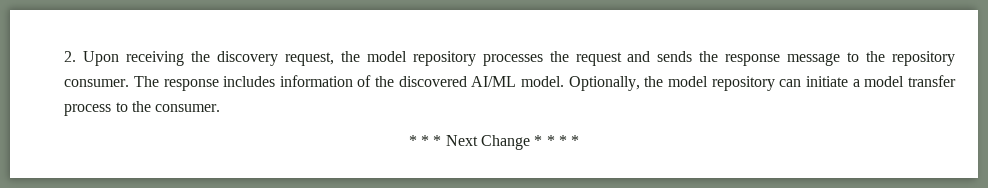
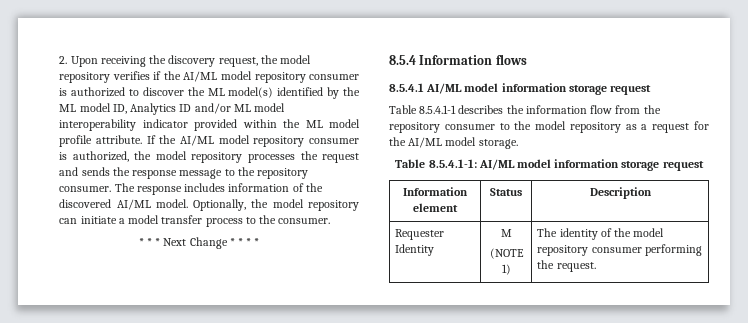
- 2. Upon receiving the discovery request, the model repository processes the request and sends the response message to the repository consumer.
+ 2. Upon receiving the discovery request, the model repository verifies if the AI/ML model repository consumer is authorized to discover the ML model(s) identified by the ML model ID, Analytics ID and/or ML model interoperability indicator provided within the ML model profile attribute. If the AI/ML model repository consumer is authorized, the model repository processes the request and sends the response message to the repository consumer.
+ 8.5.4 Information flows
+ 8.5.4.1 AI/ML model information storage request
+ Table 8.5.4.1-1 describes the information flow from the repository consumer to the model repository as a request for the AI/ML model storage.
+ Table 8.5.4.1-1: AI/ML model information storage request
+ Information element | Status | Description
+ Requester Identity | M
+ (NOTE 1) | The identity of the model repository consumer performing the request.

